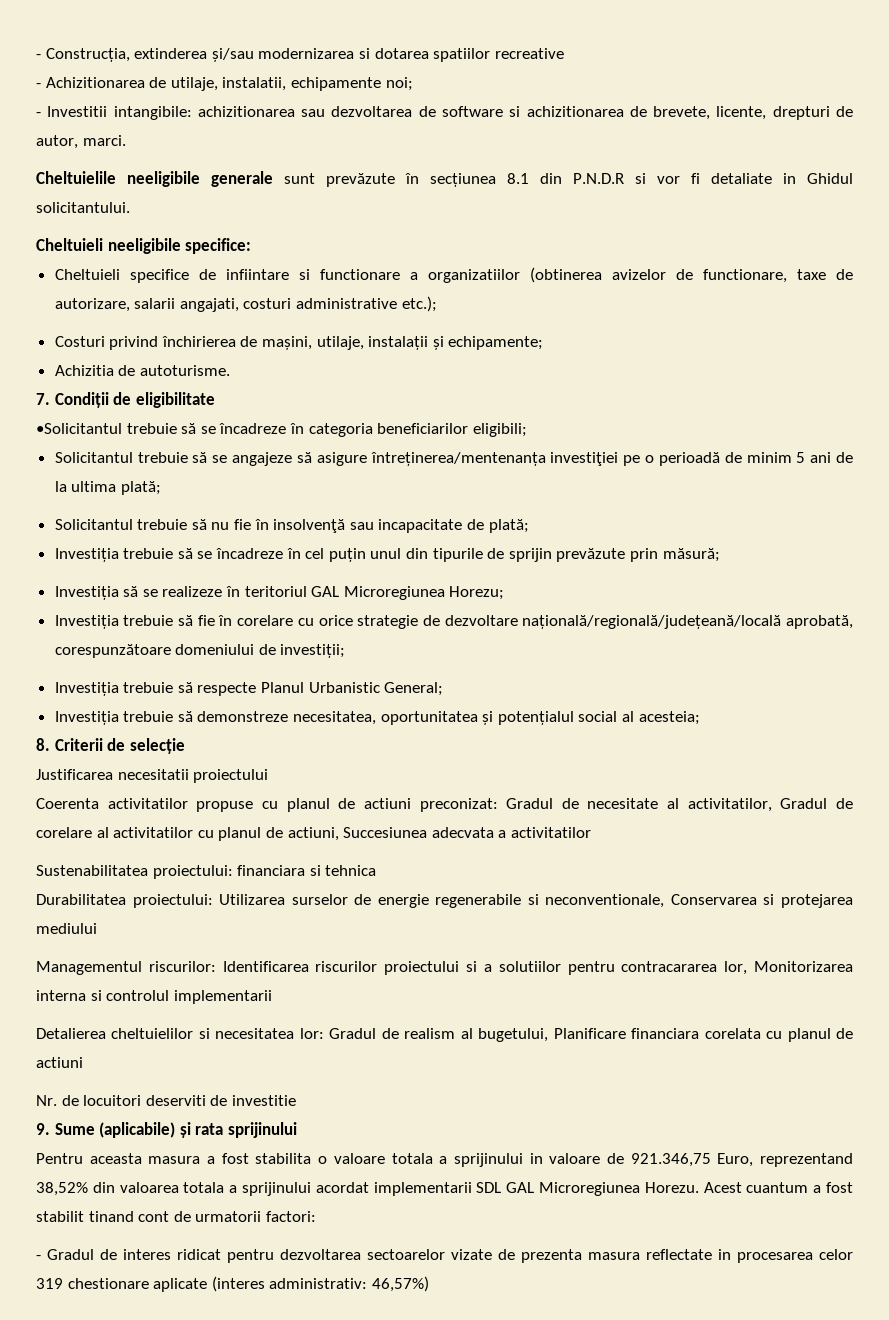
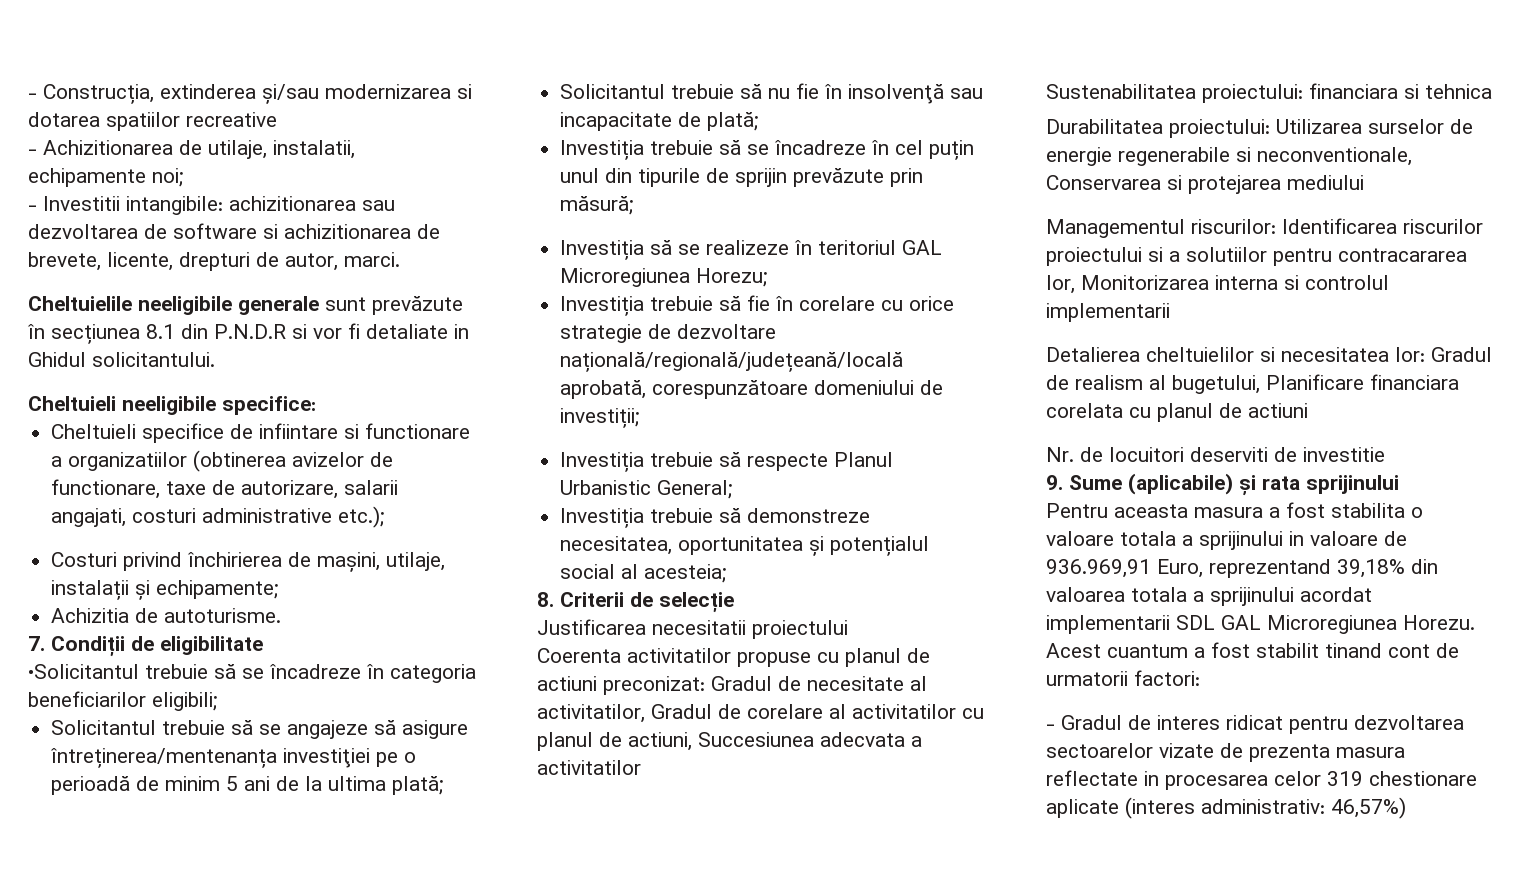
- Pentru aceasta masura a fost stabilita o valoare totala a sprijinului in valoare de 921.346,75 Euro, reprezentand 38,52% din valoarea totala a sprijinului acordat implementarii SDL GAL Microregiunea Horezu.
+ Pentru aceasta masura a fost stabilita o valoare totala a sprijinului in valoare de 936.969,91 Euro, reprezentand 39,18% din valoarea totala a sprijinului acordat implementarii SDL GAL Microregiunea Horezu.

